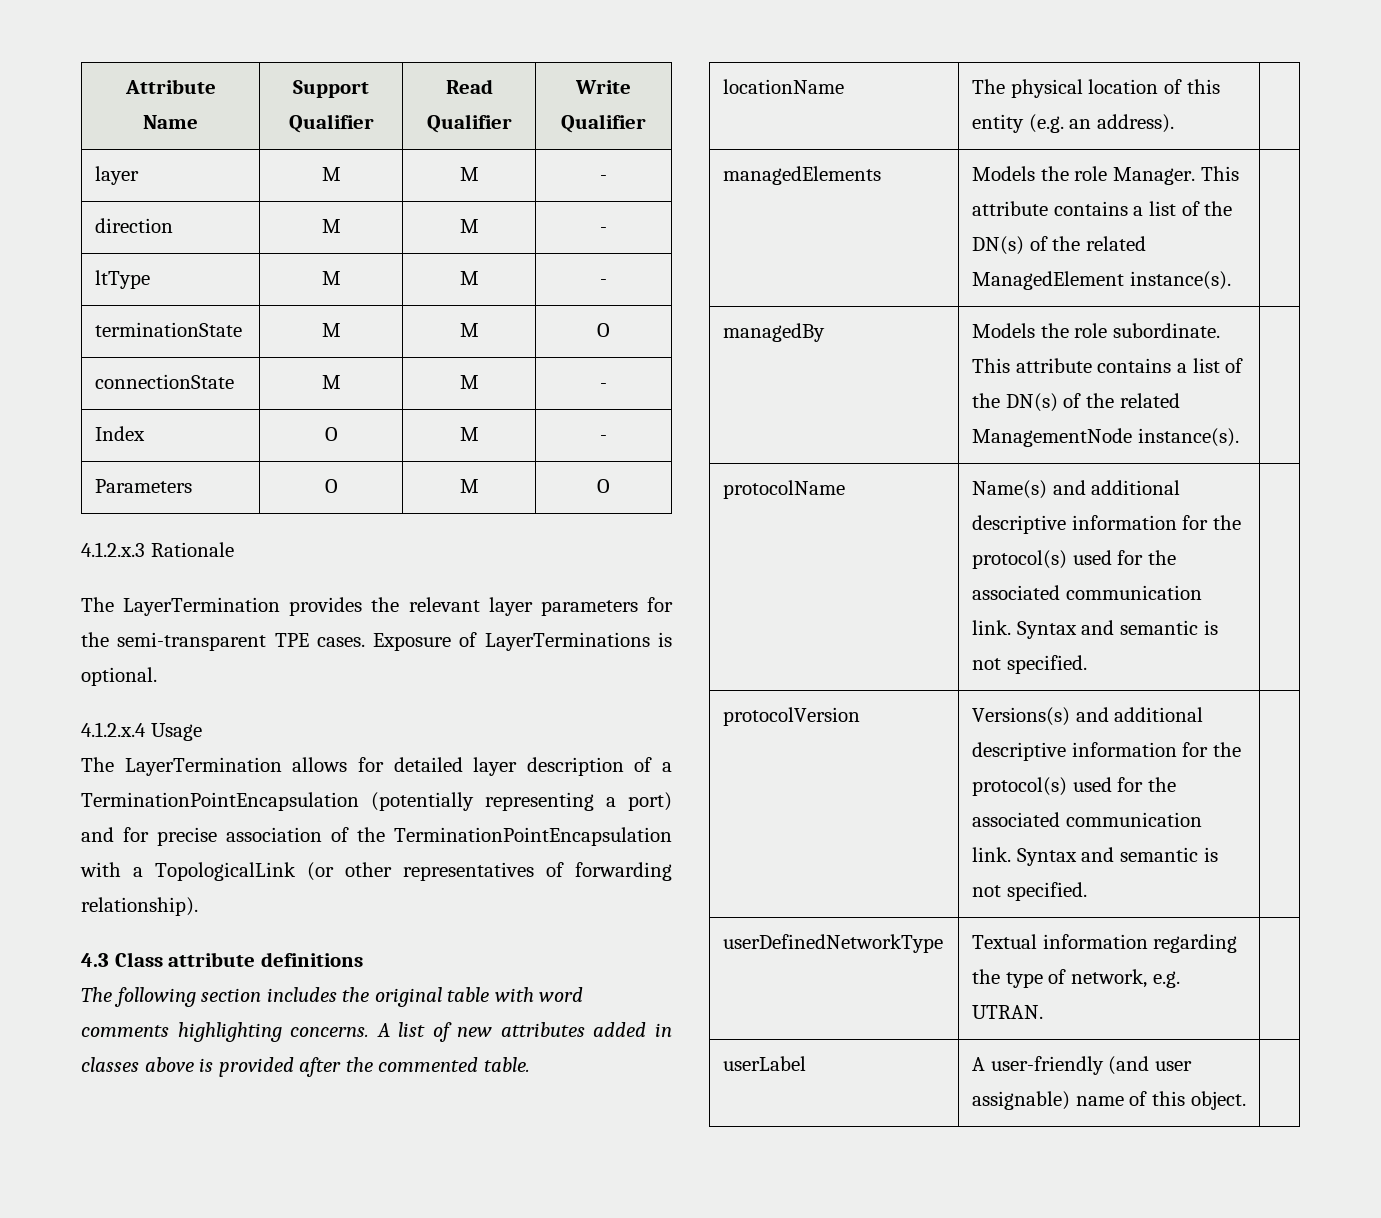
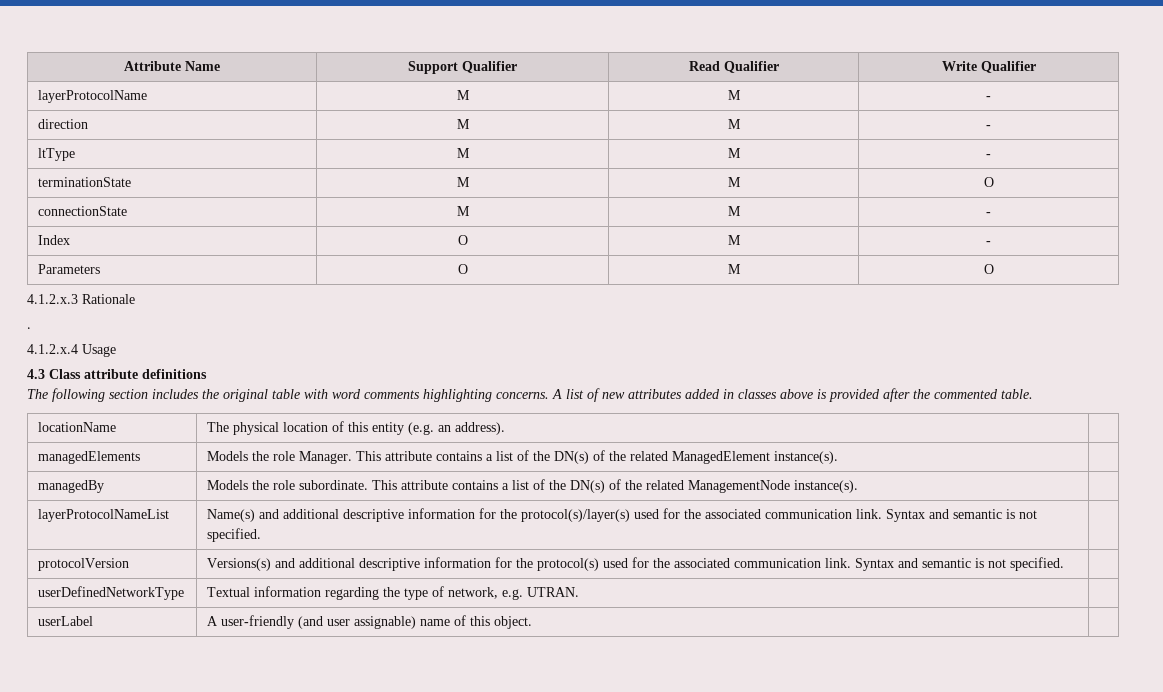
- layer | M | M | -
+ layerProtocolName | M | M | -
- The LayerTermination provides the relevant layer parameters for the semi-transparent TPE cases. Exposure of LayerTerminations is optional.
+ .
  4.1.2.x.4 Usage
- The LayerTermination allows for detailed layer description of a TerminationPointEncapsulation (potentially representing a port) and for precise association of the TerminationPointEncapsulation with a TopologicalLink (or other representatives of forwarding relationship).
- protocolName | Name(s) and additional descriptive information for the protocol(s) used for the associated communication link. Syntax and semantic is not specified. |
+ layerProtocolNameList | Name(s) and additional descriptive information for the protocol(s)/layer(s) used for the associated communication link. Syntax and semantic is not specified. |

